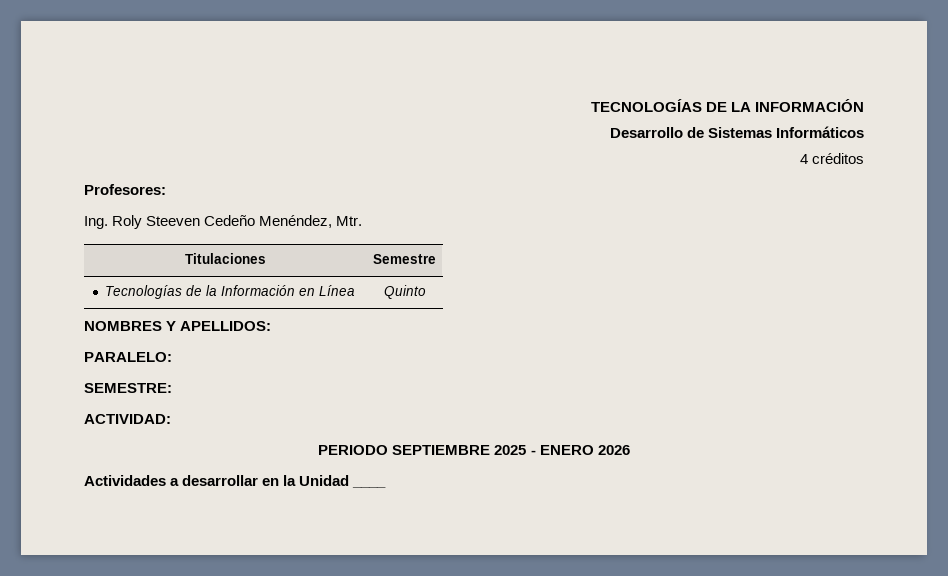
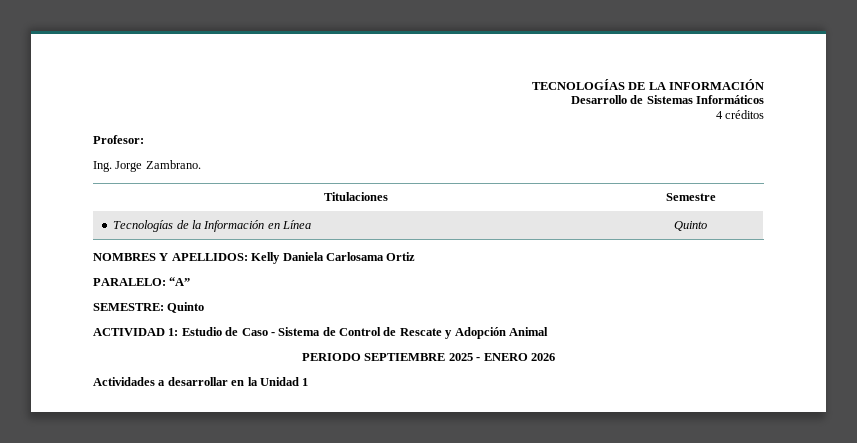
- Profesores:
+ Profesor:
- Ing. Roly Steeven Cedeño Menéndez, Mtr.
+ Ing. Jorge Zambrano.
- NOMBRES Y APELLIDOS:
+ NOMBRES Y APELLIDOS: Kelly Daniela Carlosama Ortiz
- PARALELO:
+ PARALELO: “A”
- SEMESTRE:
- ACTIVIDAD:
+ SEMESTRE: Quinto
+ ACTIVIDAD 1: Estudio de Caso - Sistema de Control de Rescate y Adopción Animal
- Actividades a desarrollar en la Unidad ____
+ Actividades a desarrollar en la Unidad 1

